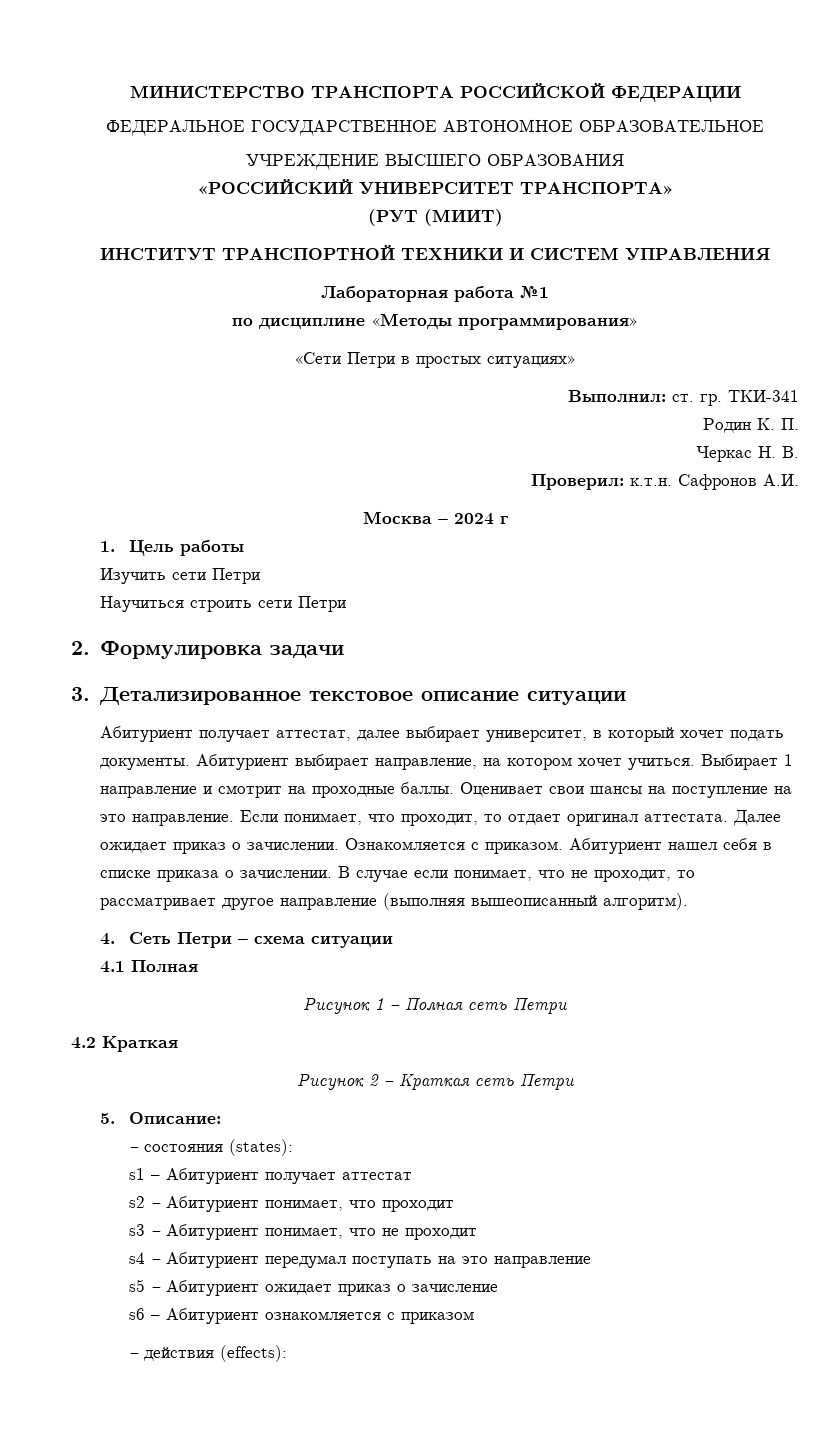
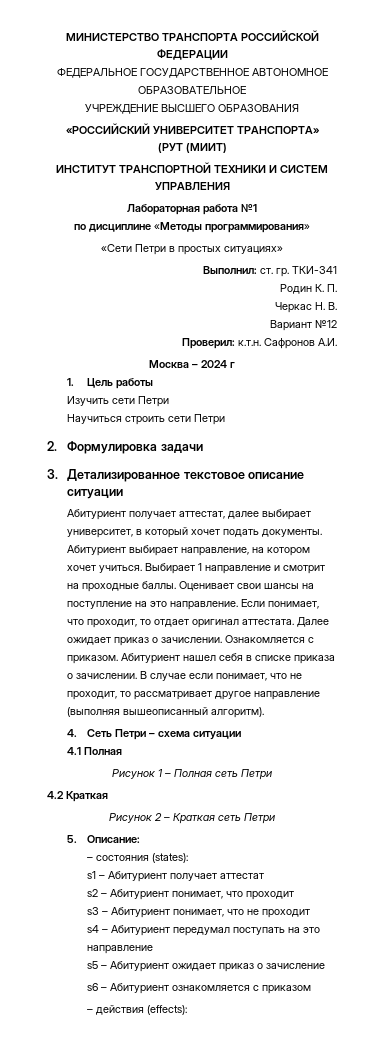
+ Вариант №12

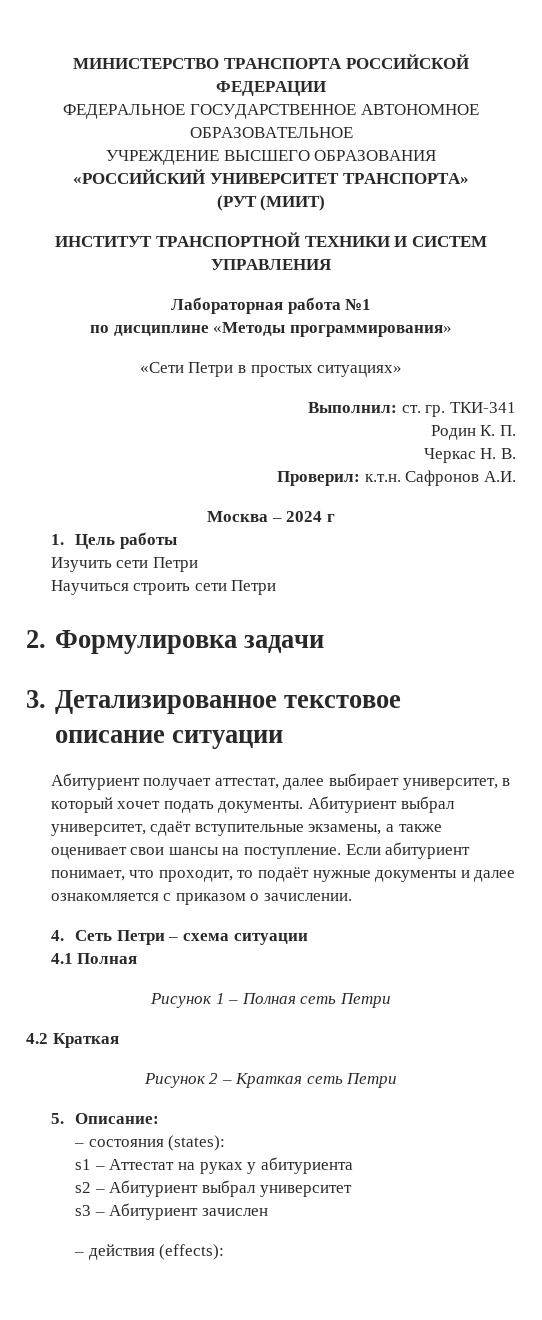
- Вариант №12
- Абитуриент выбирает направление, на котором хочет учиться. Выбирает 1 направление и смотрит на проходные баллы. Оценивает свои шансы на поступление на это направление. Если понимает, что проходит, то отдает оригинал аттестата. Далее ожидает приказ о зачислении. Ознакомляется с приказом. Абитуриент нашел себя в списке приказа о зачислении. В случае если понимает, что не проходит, то рассматривает другое направление (выполняя вышеописанный алгоритм).
+ Абитуриент выбрал университет, сдаёт вступительные экзамены, а также оценивает свои шансы на поступление. Если абитуриент понимает, что проходит, то подаёт нужные документы и далее ознакомляется с приказом о зачислении.
- s1 – Абитуриент получает аттестат
+ s1 – Аттестат на руках у абитуриента
- s2 – Абитуриент понимает, что проходит
+ s2 – Абитуриент выбрал университет
- s3 – Абитуриент понимает, что не проходит
- s4 – Абитуриент передумал поступать на это направление
- s5 – Абитуриент ожидает приказ о зачисление
- s6 – Абитуриент ознакомляется с приказом
+ s3 – Абитуриент зачислен

